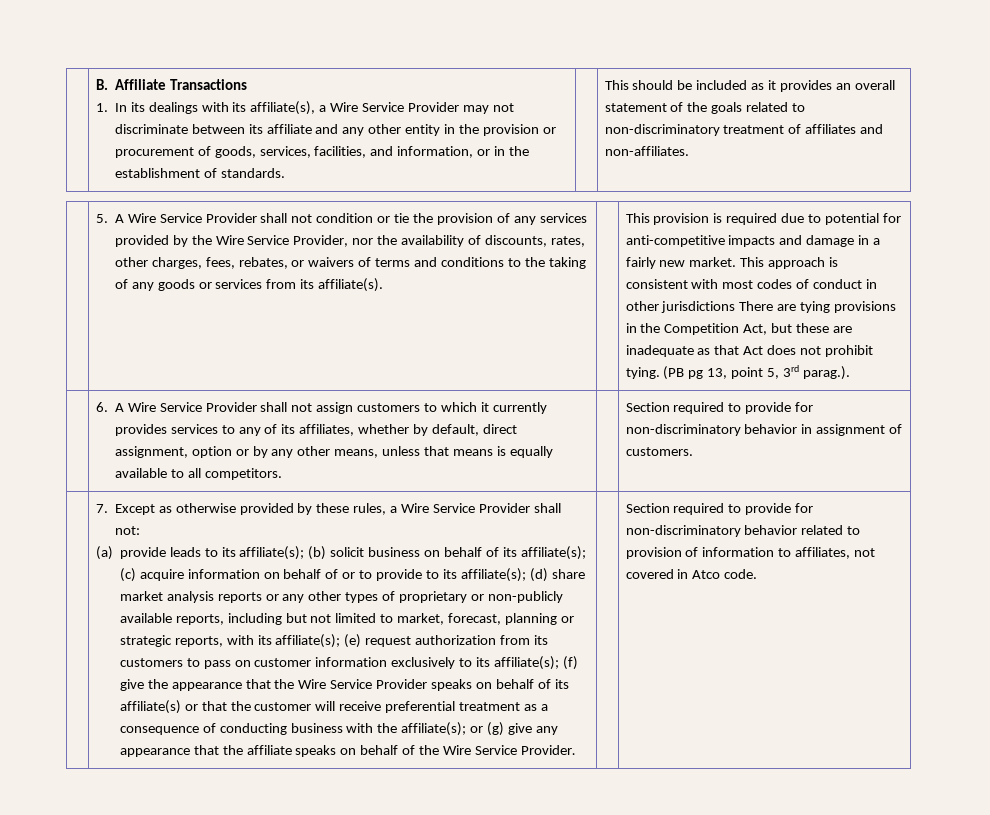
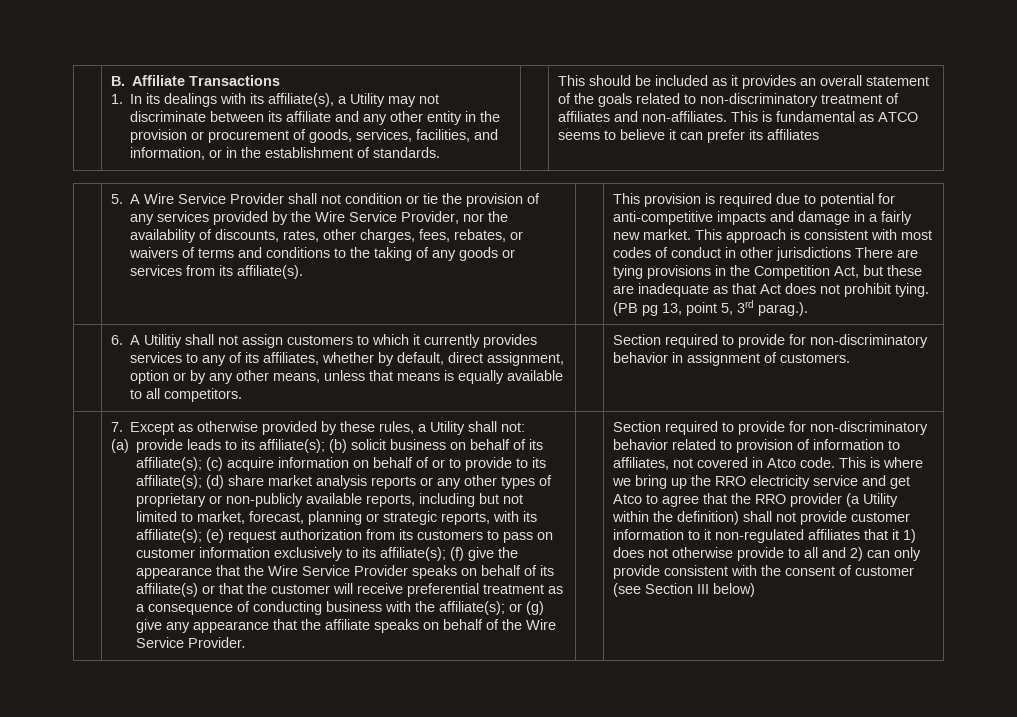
- 1. In its dealings with its affiliate(s), a Wire Service Provider may not discriminate between its affiliate and any other entity in the provision or procurement of goods, services, facilities, and information, or in the establishment of standards.
+ 1. In its dealings with its affiliate(s), a Utility may not discriminate between its affiliate and any other entity in the provision or procurement of goods, services, facilities, and information, or in the establishment of standards.
+ This is fundamental as ATCO seems to believe it can prefer its affiliates
- 6. A Wire Service Provider shall not assign customers to which it currently provides services to any of its affiliates, whether by default, direct assignment, option or by any other means, unless that means is equally available to all competitors.
+ 6. A Utilitiy shall not assign customers to which it currently provides services to any of its affiliates, whether by default, direct assignment, option or by any other means, unless that means is equally available to all competitors.
- 7. Except as otherwise provided by these rules, a Wire Service Provider shall not:
+ 7. Except as otherwise provided by these rules, a Utility shall not:
+ This is where we bring up the RRO electricity service and get Atco to agree that the RRO provider (a Utility within the definition) shall not provide customer information to it non-regulated affiliates that it 1) does not otherwise provide to all and 2) can only provide consistent with the consent of customer (see Section III below)

